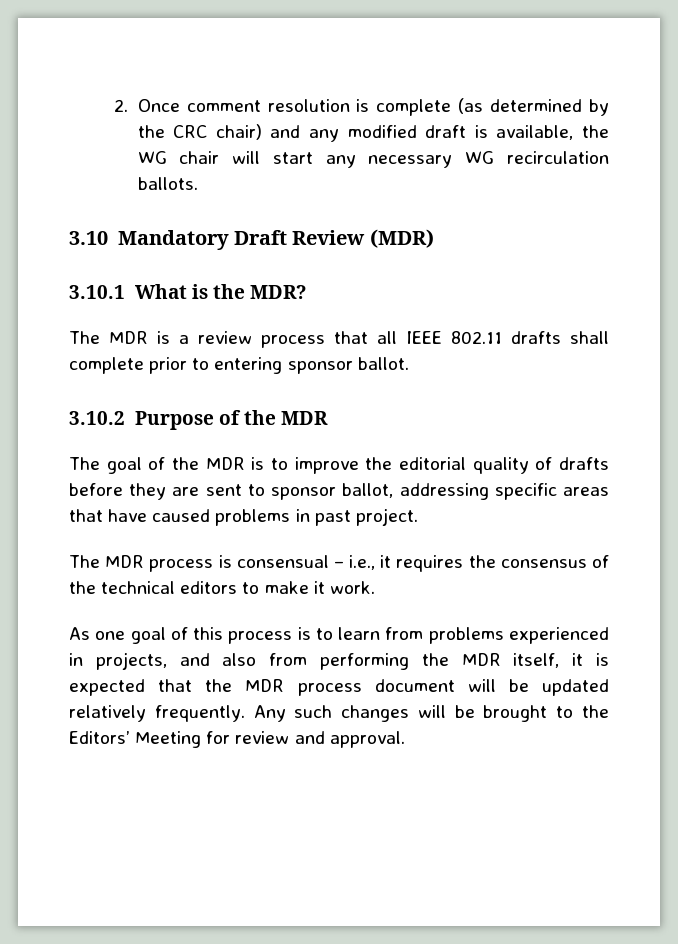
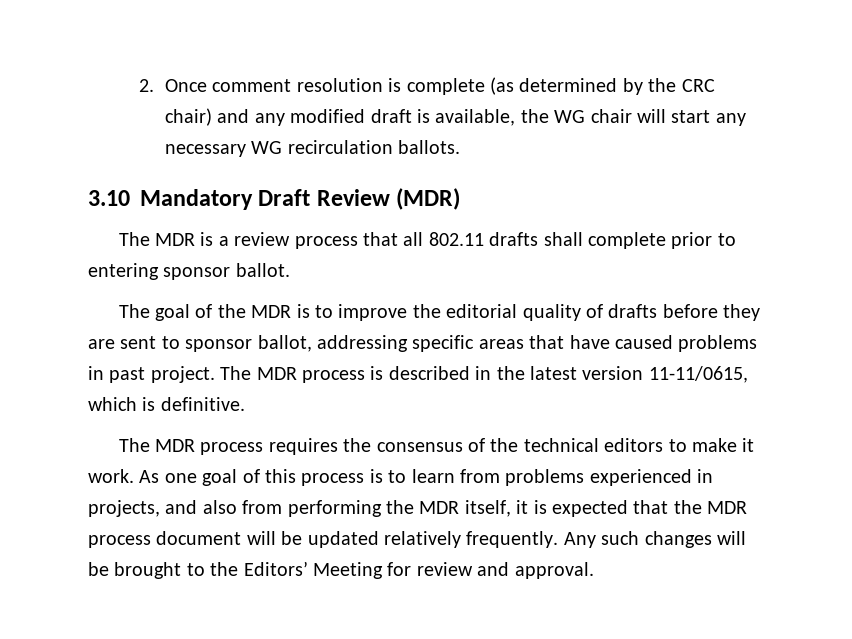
- 3.10.1 What is the MDR?
- The MDR is a review process that all IEEE 802.11 drafts shall complete prior to entering sponsor ballot.
+ The MDR is a review process that all 802.11 drafts shall complete prior to entering sponsor ballot.
- 3.10.2 Purpose of the MDR
- The goal of the MDR is to improve the editorial quality of drafts before they are sent to sponsor ballot, addressing specific areas that have caused problems in past project.
- The MDR process is consensual – i.e., it requires the consensus of the technical editors to make it work.
- As one goal of this process is to learn from problems experienced in projects, and also from performing the MDR itself, it is expected that the MDR process document will be updated relatively frequently.
+ The goal of the MDR is to improve the editorial quality of drafts before they are sent to sponsor ballot, addressing specific areas that have caused problems in past project. The MDR process is described in the latest version 11-11/0615, which is definitive.
+ The MDR process requires the consensus of the technical editors to make it work. As one goal of this process is to learn from problems experienced in projects, and also from performing the MDR itself, it is expected that the MDR process document will be updated relatively frequently.

